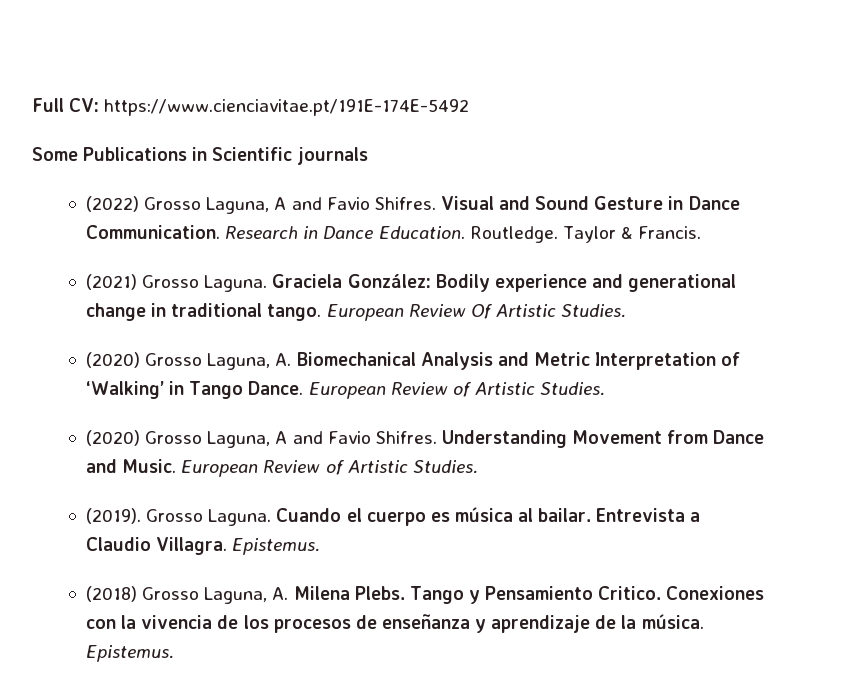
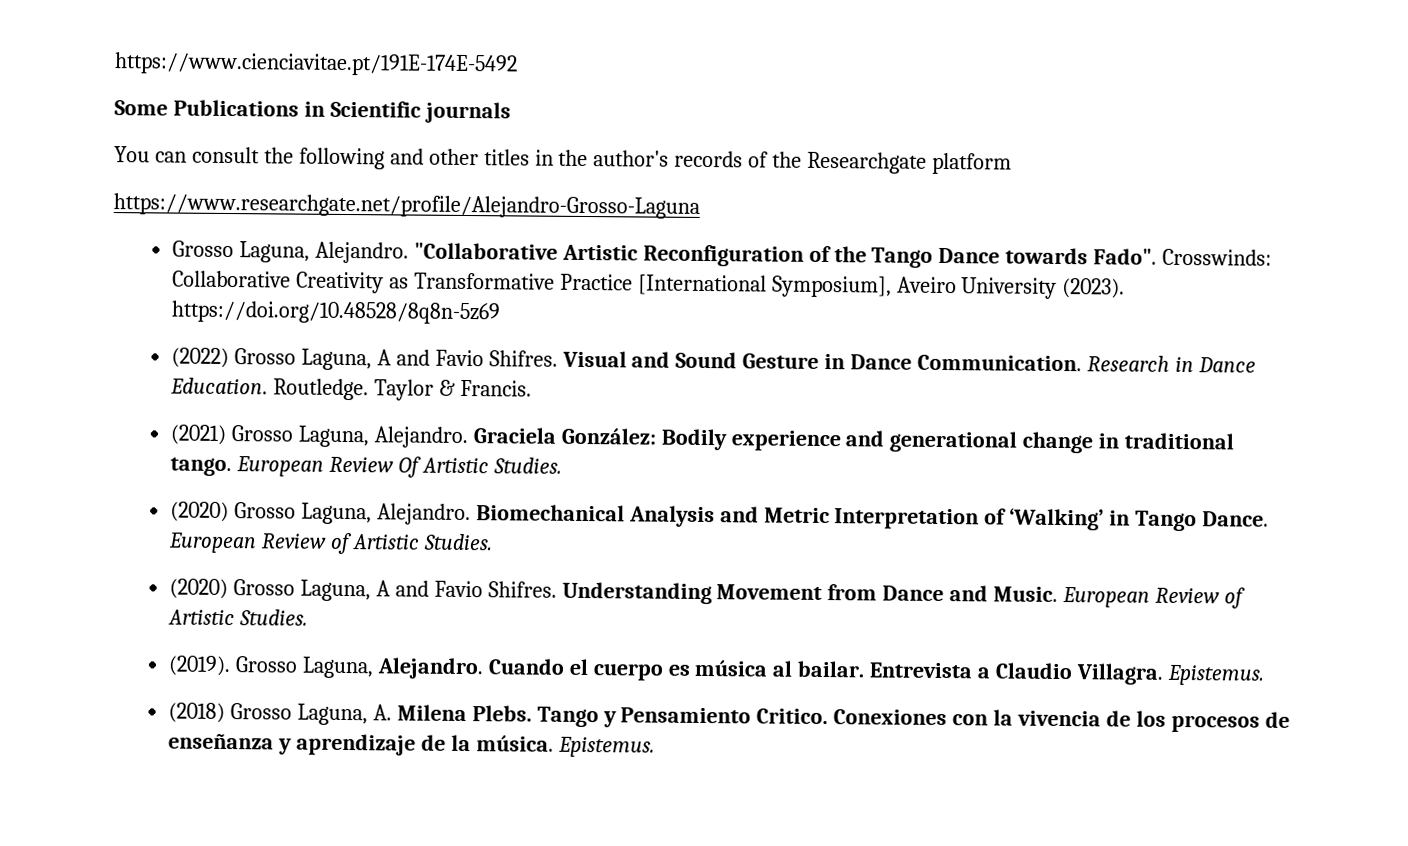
- Full CV: https://www.cienciavitae.pt/191E-174E-5492
+ https://www.cienciavitae.pt/191E-174E-5492
+ You can consult the following and other titles in the author's records of the Researchgate platform
+ https://www.researchgate.net/profile/Alejandro-Grosso-Laguna
+ Grosso Laguna, Alejandro. "Collaborative Artistic Reconfiguration of the Tango Dance towards Fado". Crosswinds: Collaborative Creativity as Transformative Practice [International Symposium], Aveiro University (2023). https://doi.org/10.48528/8q8n-5z69
- (2021) Grosso Laguna.
+ (2021) Grosso Laguna, Alejandro.
- (2020) Grosso Laguna, A. Biomechanical Analysis and Metric Interpretation of ‘Walking’ in Tango Dance.
+ (2020) Grosso Laguna, Alejandro. Biomechanical Analysis and Metric Interpretation of ‘Walking’ in Tango Dance.
- (2019). Grosso Laguna.
+ (2019). Grosso Laguna, Alejandro.

